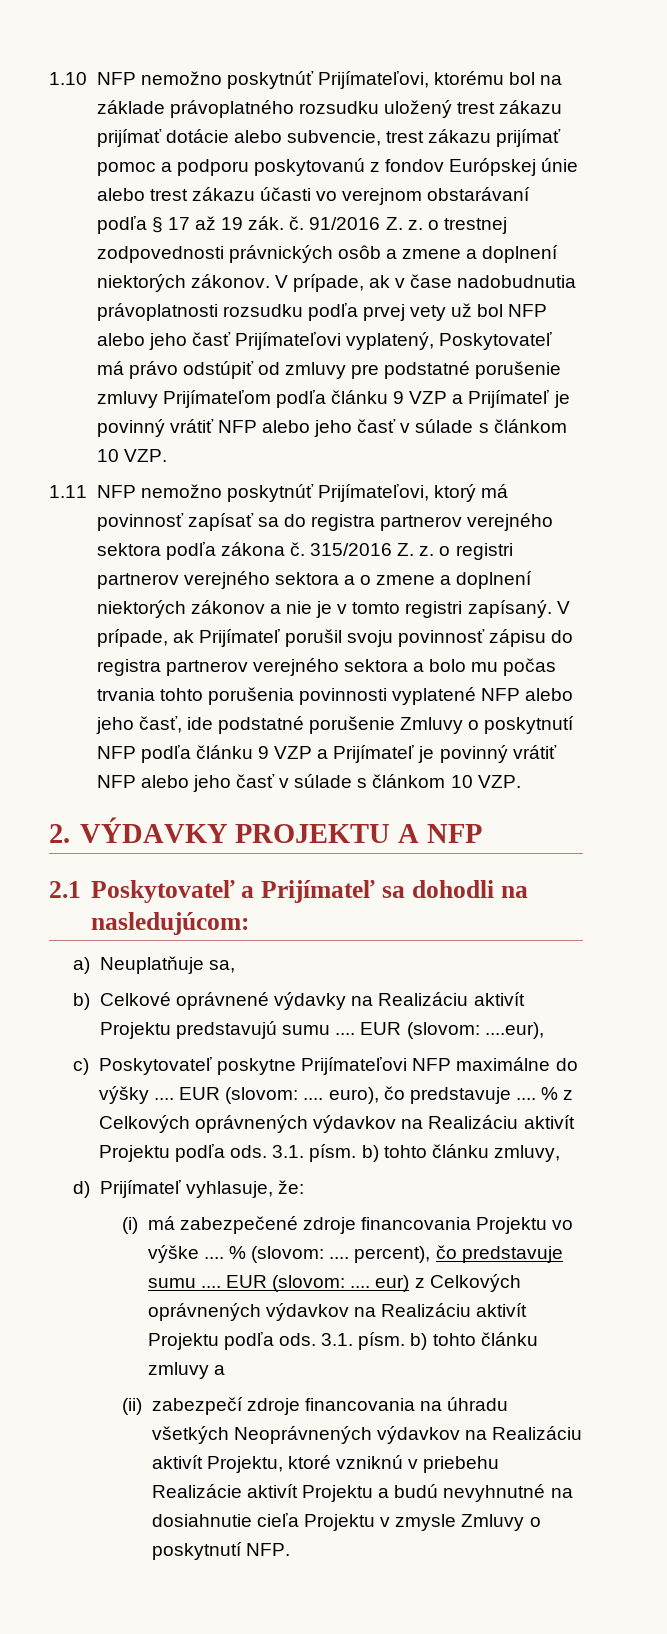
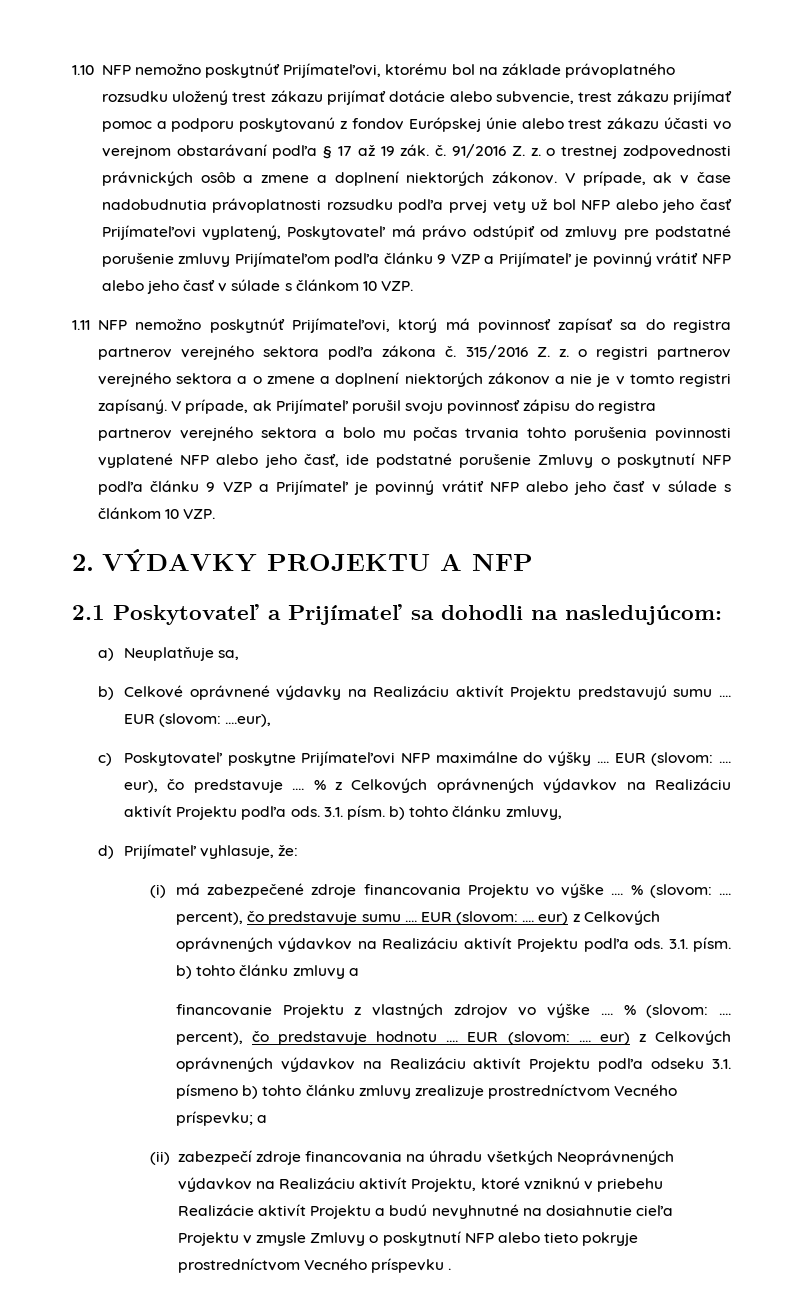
- EUR (slovom: .... euro), čo predstavuje ....
+ EUR (slovom: .... eur), čo predstavuje ....
+ financovanie Projektu z vlastných zdrojov vo výške .... % (slovom: .... percent), čo predstavuje hodnotu .... EUR (slovom: .... eur) z Celkových oprávnených výdavkov na Realizáciu aktivít Projektu podľa odseku 3.1. písmeno b) tohto článku zmluvy zrealizuje prostredníctvom Vecného príspevku; a
- (ii) zabezpečí zdroje financovania na úhradu všetkých Neoprávnených výdavkov na Realizáciu aktivít Projektu, ktoré vzniknú v priebehu Realizácie aktivít Projektu a budú nevyhnutné na dosiahnutie cieľa Projektu v zmysle Zmluvy o poskytnutí NFP.
+ (ii) zabezpečí zdroje financovania na úhradu všetkých Neoprávnených výdavkov na Realizáciu aktivít Projektu, ktoré vzniknú v priebehu Realizácie aktivít Projektu a budú nevyhnutné na dosiahnutie cieľa Projektu v zmysle Zmluvy o poskytnutí NFP alebo tieto pokryje prostredníctvom Vecného príspevku .

